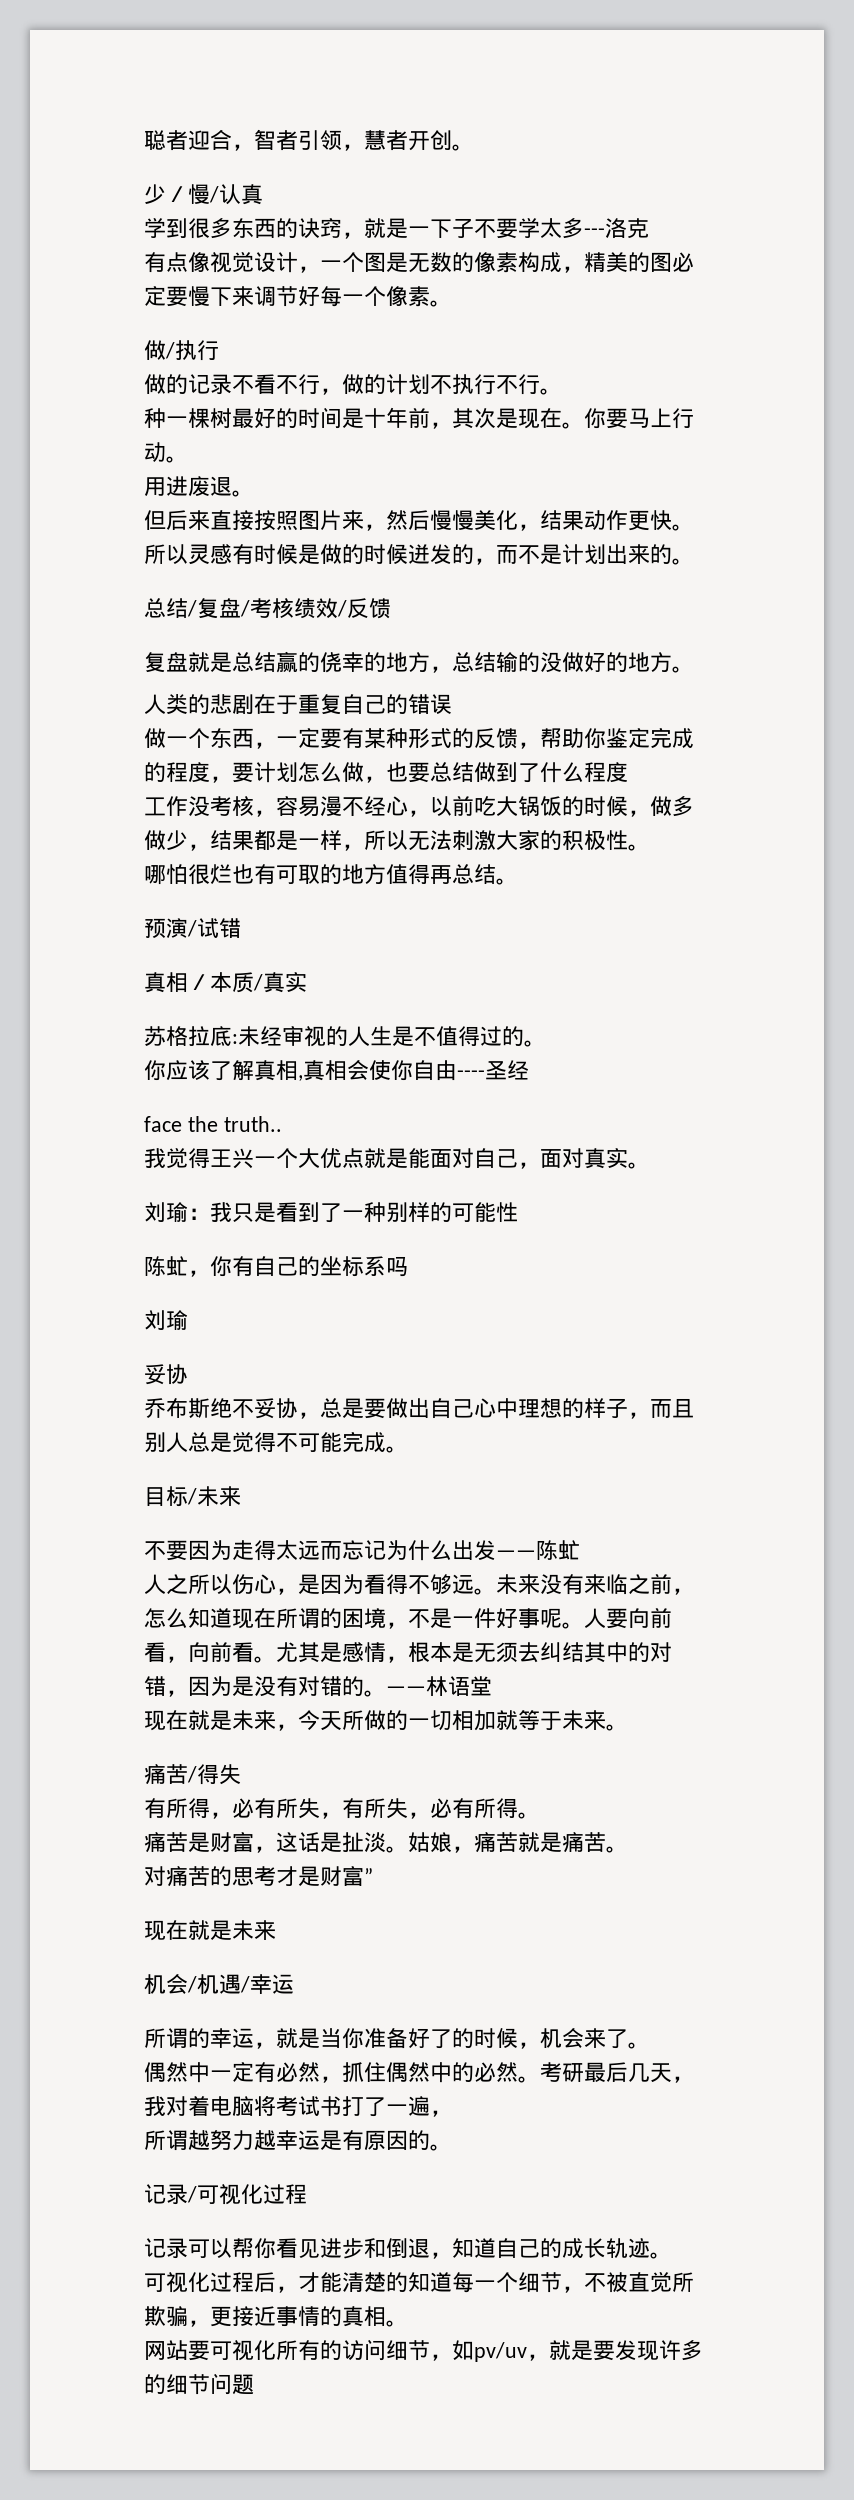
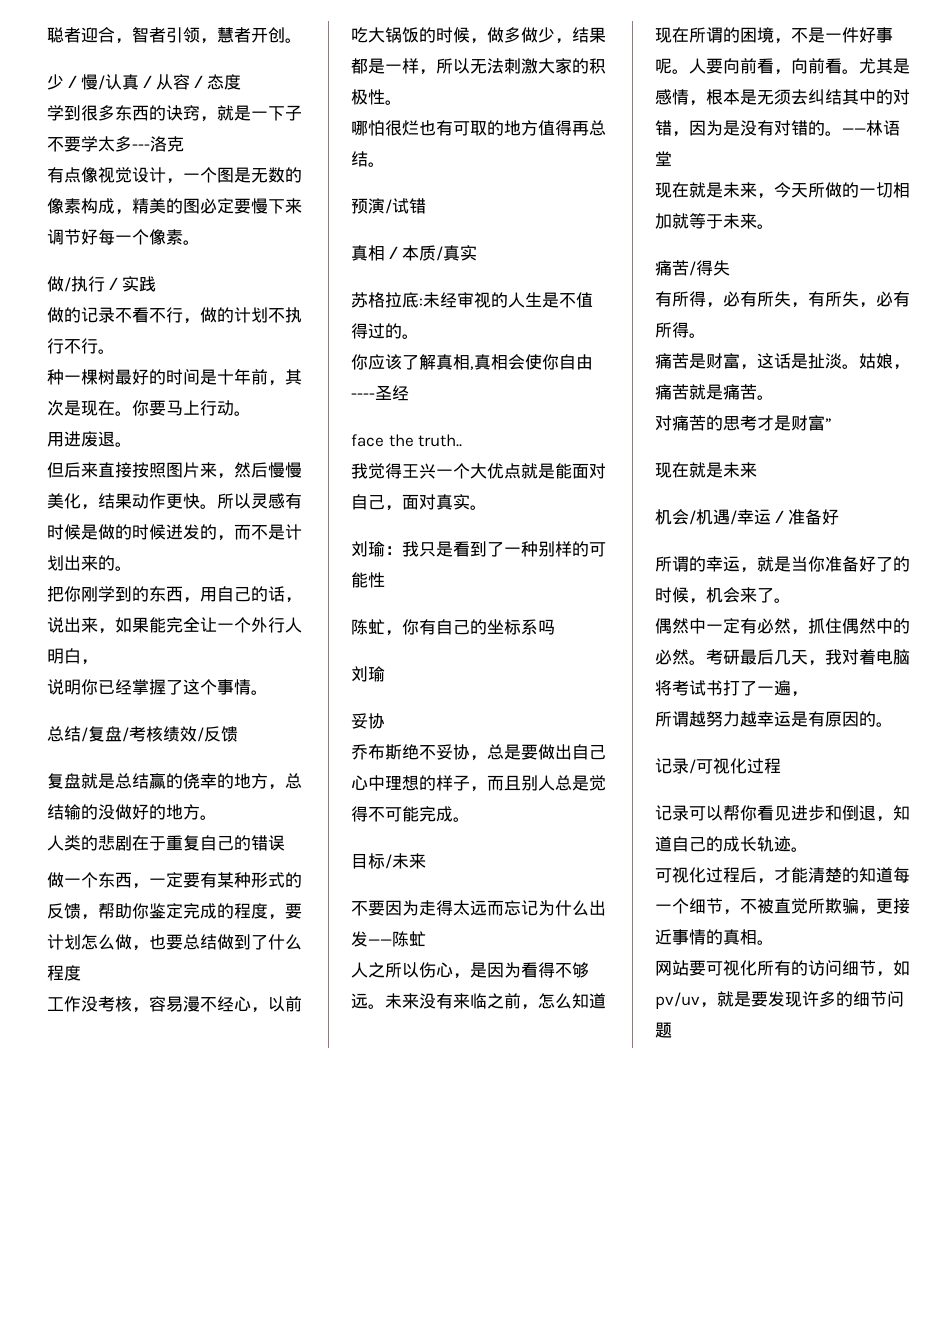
- 少／慢/认真
+ 少／慢/认真／从容／态度
- 做/执行
+ 做/执行／实践
+ 把你刚学到的东西，用自己的话，说出来，如果能完全让一个外行人明白，
+ 说明你已经掌握了这个事情。
- 机会/机遇/幸运
+ 机会/机遇/幸运／准备好

